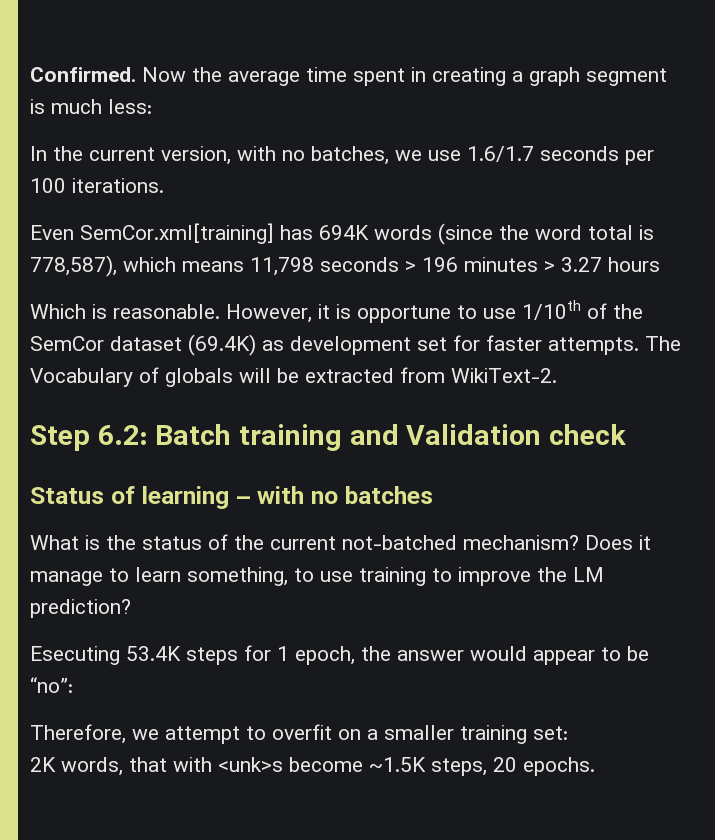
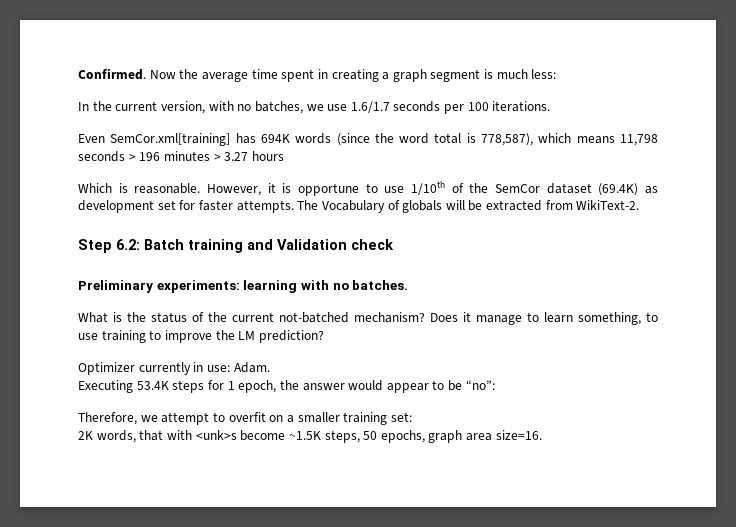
- Status of learning – with no batches
+ Preliminary experiments: learning with no batches.
- Esecuting 53.4K steps for 1 epoch, the answer would appear to be “no”:
+ Optimizer currently in use: Adam.
+ Executing 53.4K steps for 1 epoch, the answer would appear to be “no”:
- 2K words, that with <unk>s become ~1.5K steps, 20 epochs.
+ 2K words, that with <unk>s become ~1.5K steps, 50 epochs, graph area size=16.

